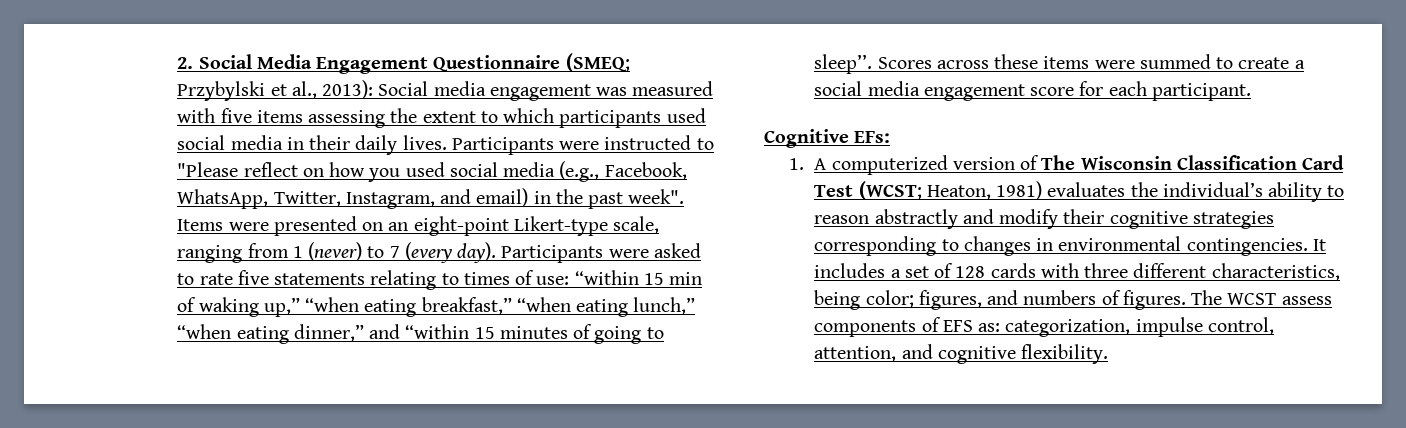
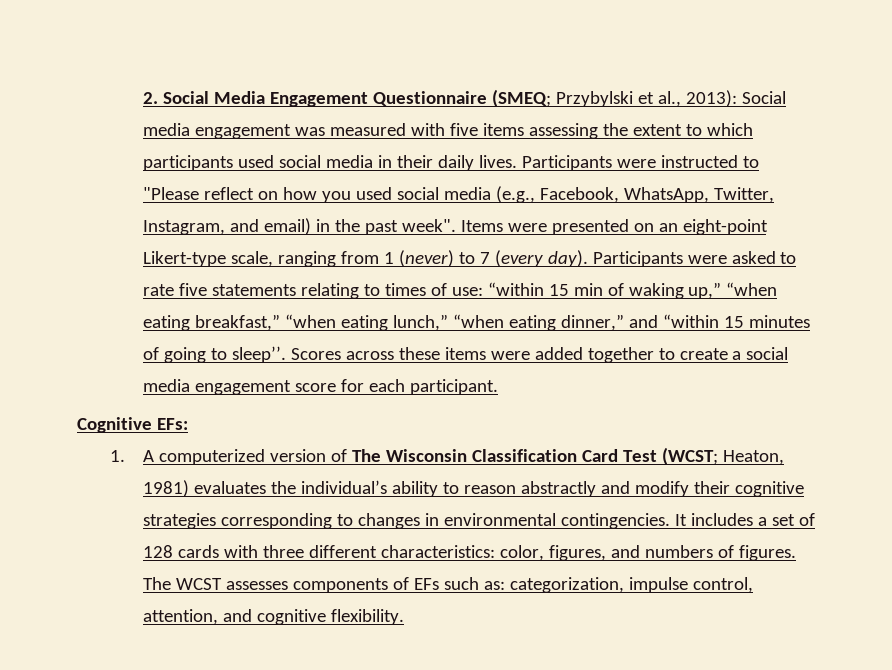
- Scores across these items were summed to create a social media engagement score for each participant.
+ Scores across these items were added together to create a social media engagement score for each participant.
- It includes a set of 128 cards with three different characteristics, being color; figures, and numbers of figures.
+ It includes a set of 128 cards with three different characteristics: color, figures, and numbers of figures.
- The WCST assess components of EFS as: categorization, impulse control, attention, and cognitive flexibility.
+ The WCST assesses components of EFs such as: categorization, impulse control, attention, and cognitive flexibility.

